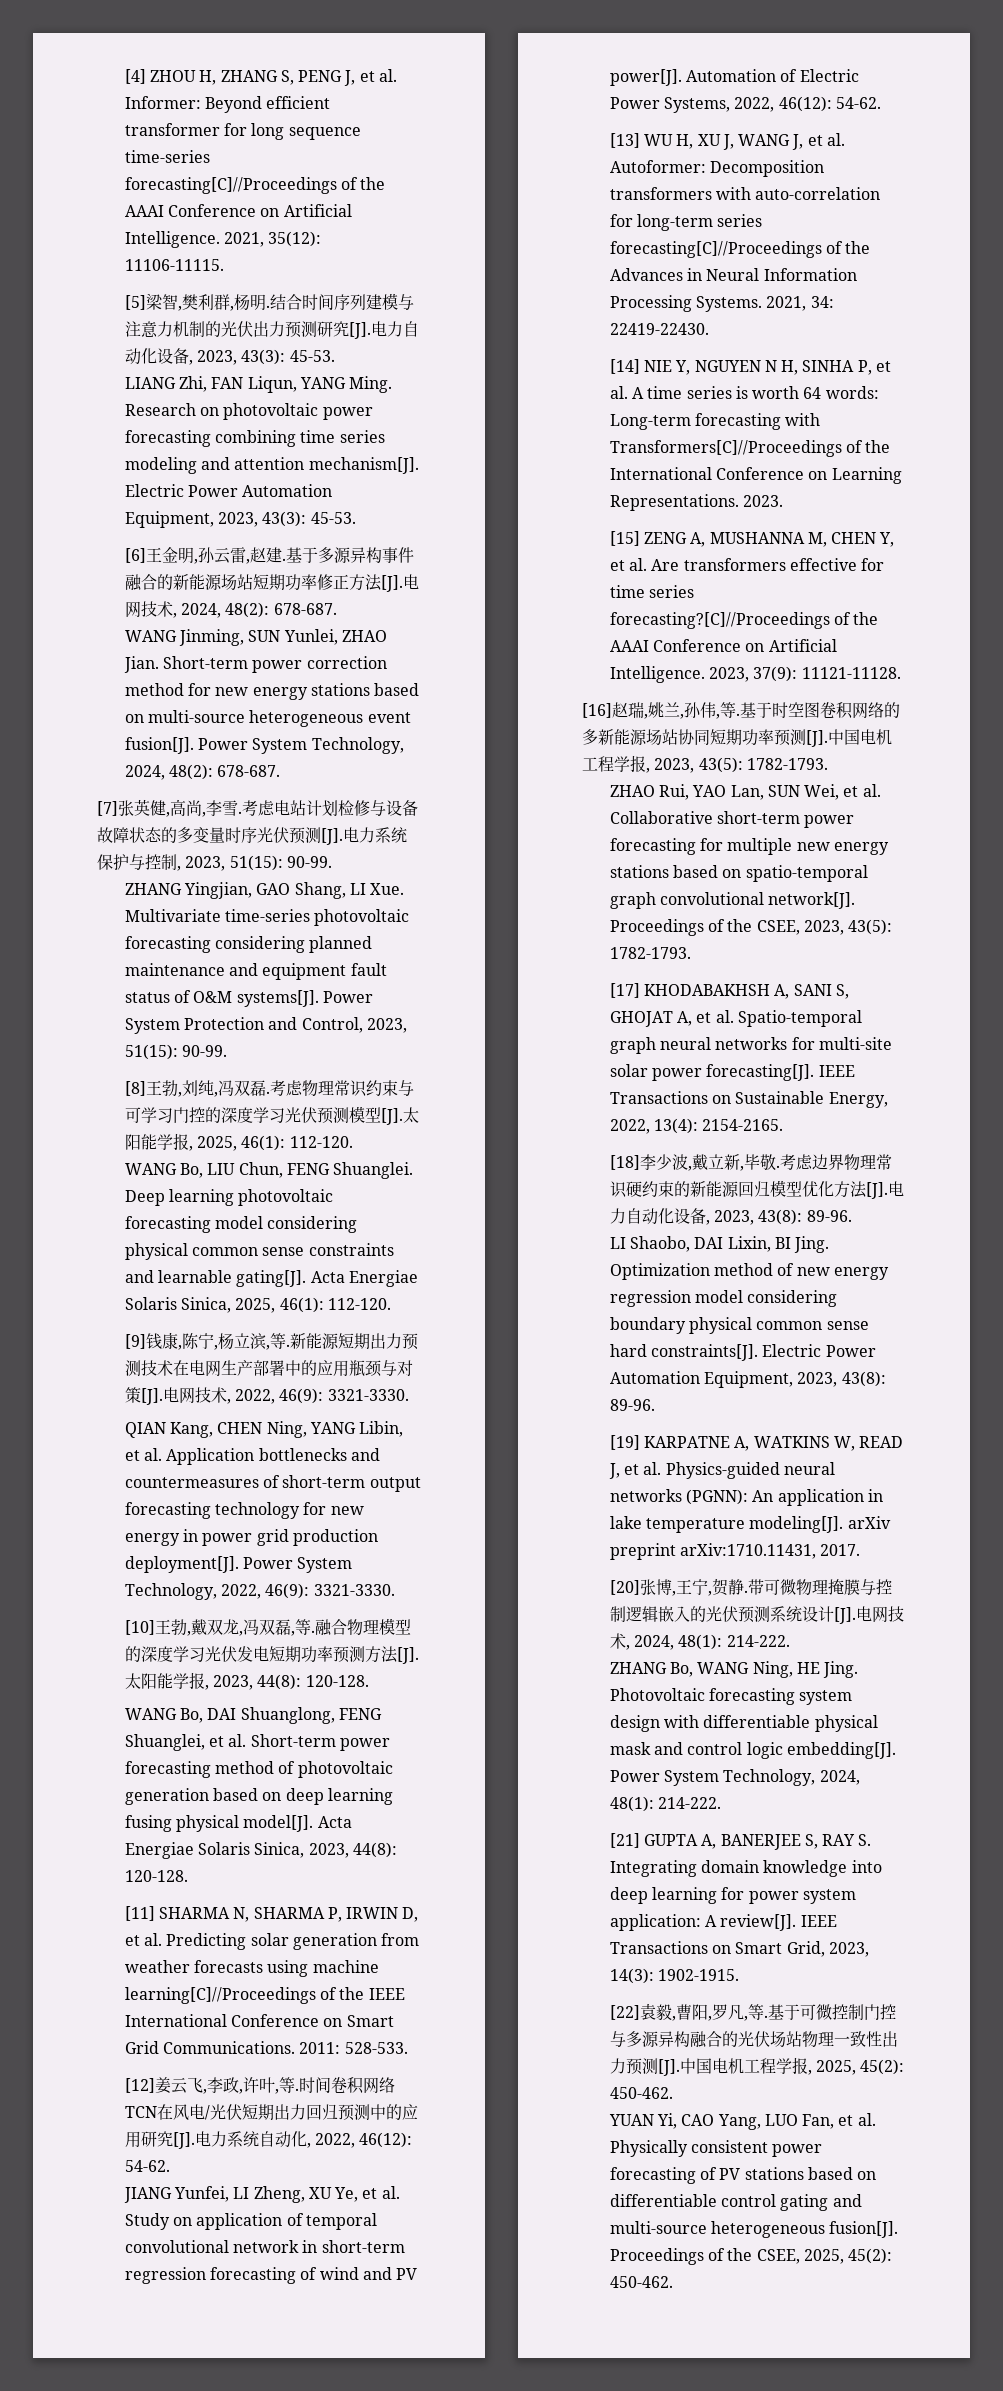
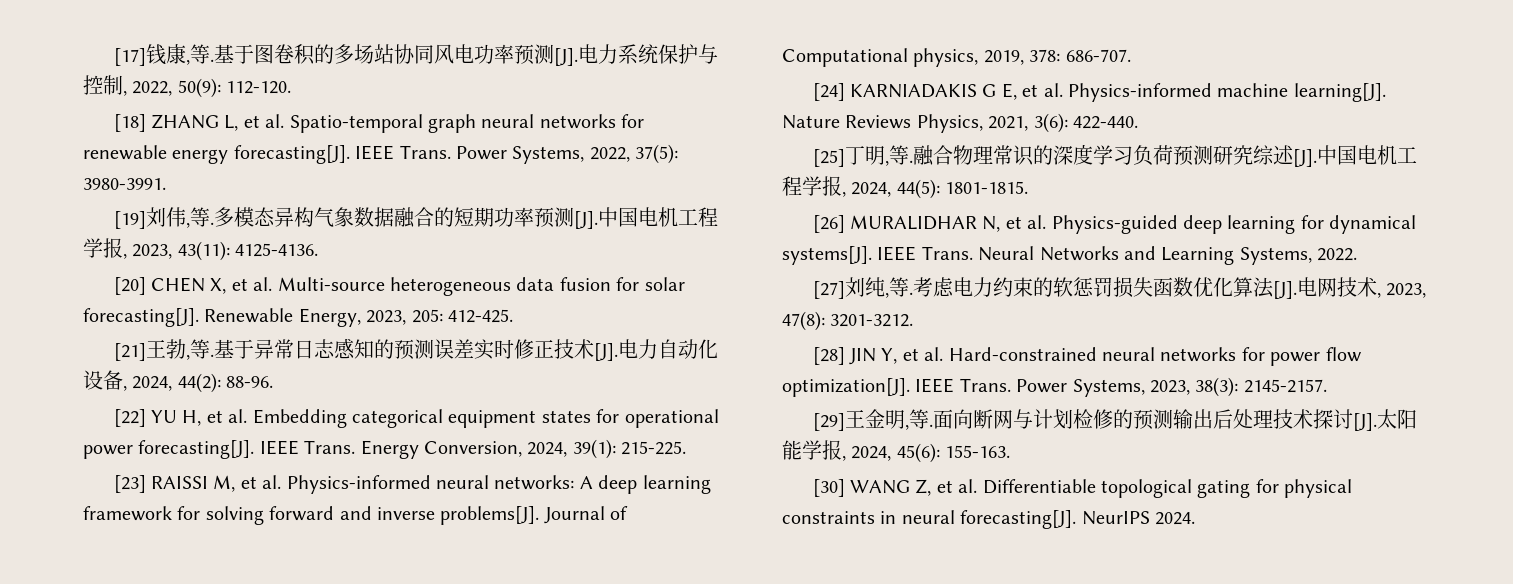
- [4] ZHOU H, ZHANG S, PENG J, et al. Informer: Beyond efficient transformer for long sequence time-series forecasting[C]//Proceedings of the AAAI Conference on Artificial Intelligence. 2021, 35(12): 11106-11115.
- [5]梁智,樊利群,杨明.结合时间序列建模与注意力机制的光伏出力预测研究[J].电力自动化设备, 2023, 43(3): 45-53.
- LIANG Zhi, FAN Liqun, YANG Ming. Research on photovoltaic power forecasting combining time series modeling and attention mechanism[J]. Electric Power Automation Equipment, 2023, 43(3): 45-53.
- [6]王金明,孙云雷,赵建.基于多源异构事件融合的新能源场站短期功率修正方法[J].电网技术, 2024, 48(2): 678-687.
- WANG Jinming, SUN Yunlei, ZHAO Jian. Short-term power correction method for new energy stations based on multi-source heterogeneous event fusion[J]. Power System Technology, 2024, 48(2): 678-687.
- [7]张英健,高尚,李雪.考虑电站计划检修与设备故障状态的多变量时序光伏预测[J].电力系统保护与控制, 2023, 51(15): 90-99.
- ZHANG Yingjian, GAO Shang, LI Xue. Multivariate time-series photovoltaic forecasting considering planned maintenance and equipment fault status of O&M systems[J]. Power System Protection and Control, 2023, 51(15): 90-99.
- [8]王勃,刘纯,冯双磊.考虑物理常识约束与可学习门控的深度学习光伏预测模型[J].太阳能学报, 2025, 46(1): 112-120.
- WANG Bo, LIU Chun, FENG Shuanglei. Deep learning photovoltaic forecasting model considering physical common sense constraints and learnable gating[J]. Acta Energiae Solaris Sinica, 2025, 46(1): 112-120.
- [9]钱康,陈宁,杨立滨,等.新能源短期出力预测技术在电网生产部署中的应用瓶颈与对策[J].电网技术, 2022, 46(9): 3321-3330.
- QIAN Kang, CHEN Ning, YANG Libin, et al. Application bottlenecks and countermeasures of short-term output forecasting technology for new energy in power grid production deployment[J]. Power System Technology, 2022, 46(9): 3321-3330.
- [10]王勃,戴双龙,冯双磊,等.融合物理模型的深度学习光伏发电短期功率预测方法[J].太阳能学报, 2023, 44(8): 120-128.
- WANG Bo, DAI Shuanglong, FENG Shuanglei, et al. Short-term power forecasting method of photovoltaic generation based on deep learning fusing physical model[J]. Acta Energiae Solaris Sinica, 2023, 44(8): 120-128.
- [11] SHARMA N, SHARMA P, IRWIN D, et al. Predicting solar generation from weather forecasts using machine learning[C]//Proceedings of the IEEE International Conference on Smart Grid Communications. 2011: 528-533.
- [12]姜云飞,李政,许叶,等.时间卷积网络TCN在风电/光伏短期出力回归预测中的应用研究[J].电力系统自动化, 2022, 46(12): 54-62.
- JIANG Yunfei, LI Zheng, XU Ye, et al. Study on application of temporal convolutional network in short-term regression forecasting of wind and PV power[J]. Automation of Electric Power Systems, 2022, 46(12): 54-62.
- [13] WU H, XU J, WANG J, et al. Autoformer: Decomposition transformers with auto-correlation for long-term series forecasting[C]//Proceedings of the Advances in Neural Information Processing Systems. 2021, 34: 22419-22430.
- [14] NIE Y, NGUYEN N H, SINHA P, et al. A time series is worth 64 words: Long-term forecasting with Transformers[C]//Proceedings of the International Conference on Learning Representations. 2023.
- [15] ZENG A, MUSHANNA M, CHEN Y, et al. Are transformers effective for time series forecasting?[C]//Proceedings of the AAAI Conference on Artificial Intelligence. 2023, 37(9): 11121-11128.
- [16]赵瑞,姚兰,孙伟,等.基于时空图卷积网络的多新能源场站协同短期功率预测[J].中国电机工程学报, 2023, 43(5): 1782-1793.
- ZHAO Rui, YAO Lan, SUN Wei, et al. Collaborative short-term power forecasting for multiple new energy stations based on spatio-temporal graph convolutional network[J]. Proceedings of the CSEE, 2023, 43(5): 1782-1793.
- [17] KHODABAKHSH A, SANI S, GHOJAT A, et al. Spatio-temporal graph neural networks for multi-site solar power forecasting[J]. IEEE Transactions on Sustainable Energy, 2022, 13(4): 2154-2165.
- [18]李少波,戴立新,毕敬.考虑边界物理常识硬约束的新能源回归模型优化方法[J].电力自动化设备, 2023, 43(8): 89-96.
- LI Shaobo, DAI Lixin, BI Jing. Optimization method of new energy regression model considering boundary physical common sense hard constraints[J]. Electric Power Automation Equipment, 2023, 43(8): 89-96.
- [19] KARPATNE A, WATKINS W, READ J, et al. Physics-guided neural networks (PGNN): An application in lake temperature modeling[J]. arXiv preprint arXiv:1710.11431, 2017.
- [20]张博,王宁,贺静.带可微物理掩膜与控制逻辑嵌入的光伏预测系统设计[J].电网技术, 2024, 48(1): 214-222.
- ZHANG Bo, WANG Ning, HE Jing. Photovoltaic forecasting system design with differentiable physical mask and control logic embedding[J]. Power System Technology, 2024, 48(1): 214-222.
- [21] GUPTA A, BANERJEE S, RAY S. Integrating domain knowledge into deep learning for power system application: A review[J]. IEEE Transactions on Smart Grid, 2023, 14(3): 1902-1915.
- [22]袁毅,曹阳,罗凡,等.基于可微控制门控与多源异构融合的光伏场站物理一致性出力预测[J].中国电机工程学报, 2025, 45(2): 450-462.
- YUAN Yi, CAO Yang, LUO Fan, et al. Physically consistent power forecasting of PV stations based on differentiable control gating and multi-source heterogeneous fusion[J]. Proceedings of the CSEE, 2025, 45(2): 450-462.
+ [17]钱康,等.基于图卷积的多场站协同风电功率预测[J].电力系统保护与控制, 2022, 50(9): 112-120.
+ [18] ZHANG L, et al. Spatio-temporal graph neural networks for renewable energy forecasting[J]. IEEE Trans. Power Systems, 2022, 37(5): 3980-3991.
+ [19]刘伟,等.多模态异构气象数据融合的短期功率预测[J].中国电机工程学报, 2023, 43(11): 4125-4136.
+ [20] CHEN X, et al. Multi-source heterogeneous data fusion for solar forecasting[J]. Renewable Energy, 2023, 205: 412-425.
+ [21]王勃,等.基于异常日志感知的预测误差实时修正技术[J].电力自动化设备, 2024, 44(2): 88-96.
+ [22] YU H, et al. Embedding categorical equipment states for operational power forecasting[J]. IEEE Trans. Energy Conversion, 2024, 39(1): 215-225.
+ [23] RAISSI M, et al. Physics-informed neural networks: A deep learning framework for solving forward and inverse problems[J]. Journal of Computational physics, 2019, 378: 686-707.
+ [24] KARNIADAKIS G E, et al. Physics-informed machine learning[J]. Nature Reviews Physics, 2021, 3(6): 422-440.
+ [25]丁明,等.融合物理常识的深度学习负荷预测研究综述[J].中国电机工程学报, 2024, 44(5): 1801-1815.
+ [26] MURALIDHAR N, et al. Physics-guided deep learning for dynamical systems[J]. IEEE Trans. Neural Networks and Learning Systems, 2022.
+ [27]刘纯,等.考虑电力约束的软惩罚损失函数优化算法[J].电网技术, 2023, 47(8): 3201-3212.
+ [28] JIN Y, et al. Hard-constrained neural networks for power flow optimization[J]. IEEE Trans. Power Systems, 2023, 38(3): 2145-2157.
+ [29]王金明,等.面向断网与计划检修的预测输出后处理技术探讨[J].太阳能学报, 2024, 45(6): 155-163.
+ [30] WANG Z, et al. Differentiable topological gating for physical constraints in neural forecasting[J]. NeurIPS 2024.

